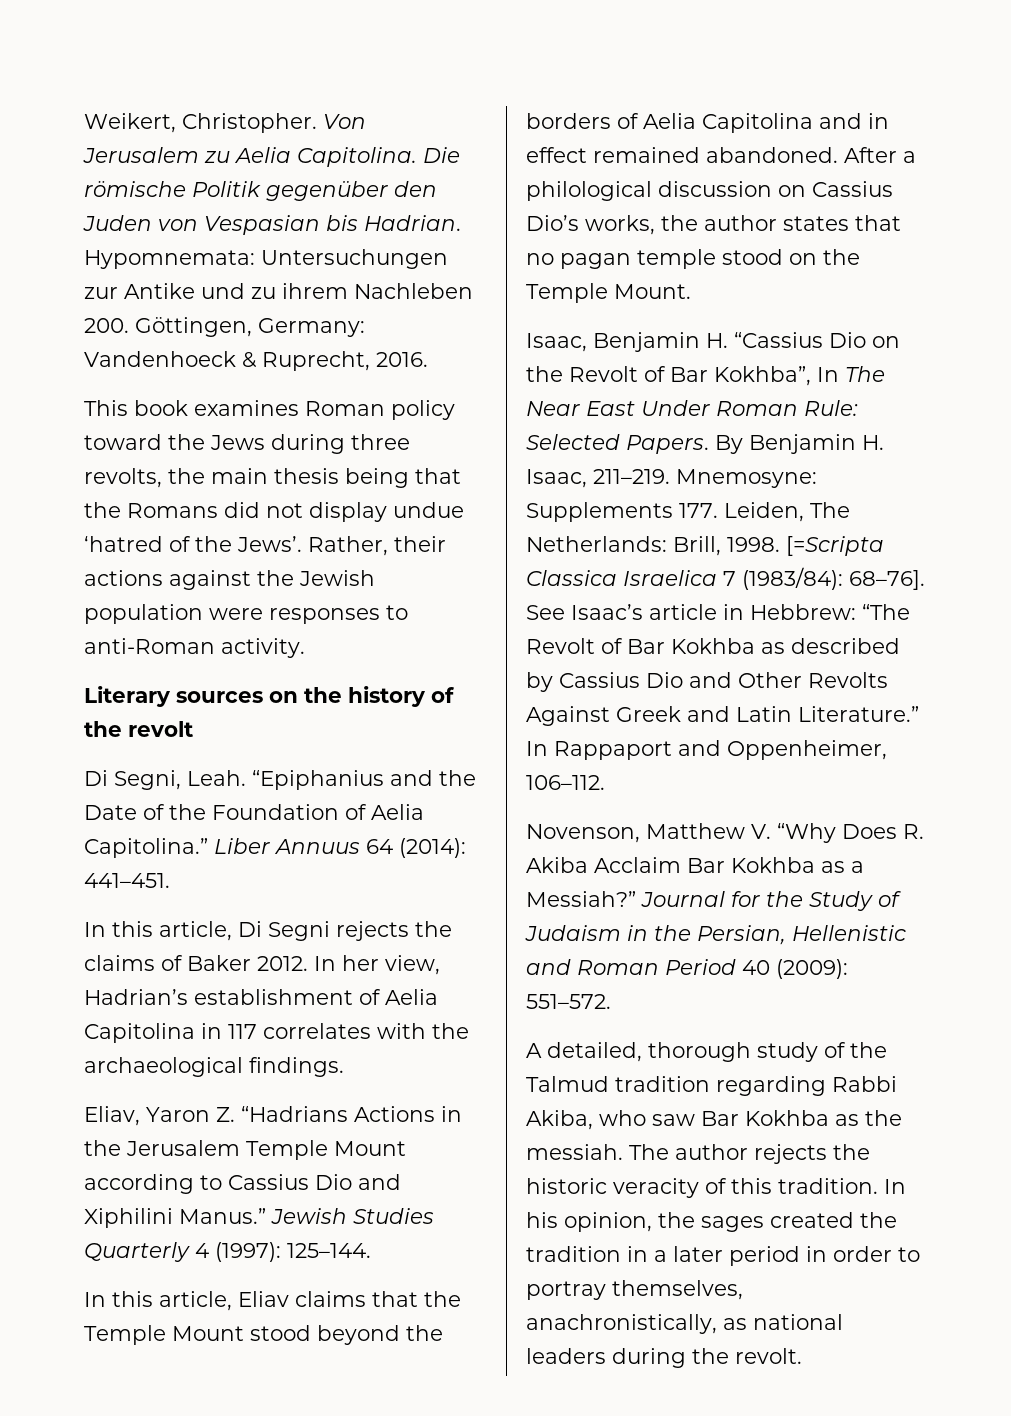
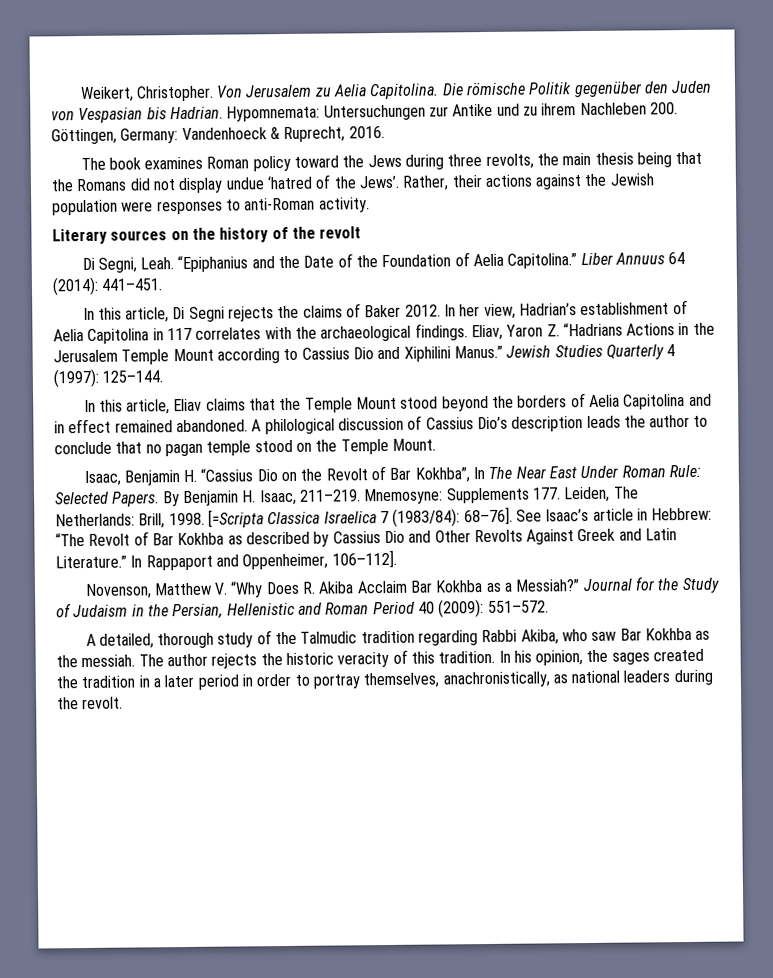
- This book examines Roman policy toward the Jews during three revolts, the main thesis being that the Romans did not display undue ‘hatred of the Jews’.
+ The book examines Roman policy toward the Jews during three revolts, the main thesis being that the Romans did not display undue ‘hatred of the Jews’.
- In her view, Hadrian’s establishment of Aelia Capitolina in 117 correlates with the archaeological findings.
- Eliav, Yaron Z. “Hadrians Actions in the Jerusalem Temple Mount according to Cassius Dio and Xiphilini Manus.”
+ In her view, Hadrian’s establishment of Aelia Capitolina in 117 correlates with the archaeological findings. Eliav, Yaron Z. “Hadrians Actions in the Jerusalem Temple Mount according to Cassius Dio and Xiphilini Manus.”
- After a philological discussion on Cassius Dio’s works, the author states that no pagan temple stood on the Temple Mount.
+ A philological discussion of Cassius Dio’s description leads the author to conclude that no pagan temple stood on the Temple Mount.
- In Rappaport and Oppenheimer, 106–112.
+ In Rappaport and Oppenheimer, 106–112].
- A detailed, thorough study of the Talmud tradition regarding Rabbi Akiba, who saw Bar Kokhba as the messiah.
+ A detailed, thorough study of the Talmudic tradition regarding Rabbi Akiba, who saw Bar Kokhba as the messiah.

